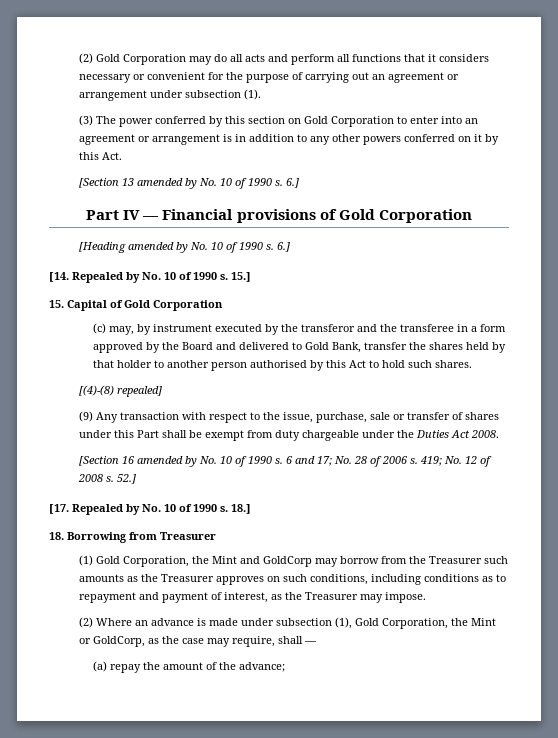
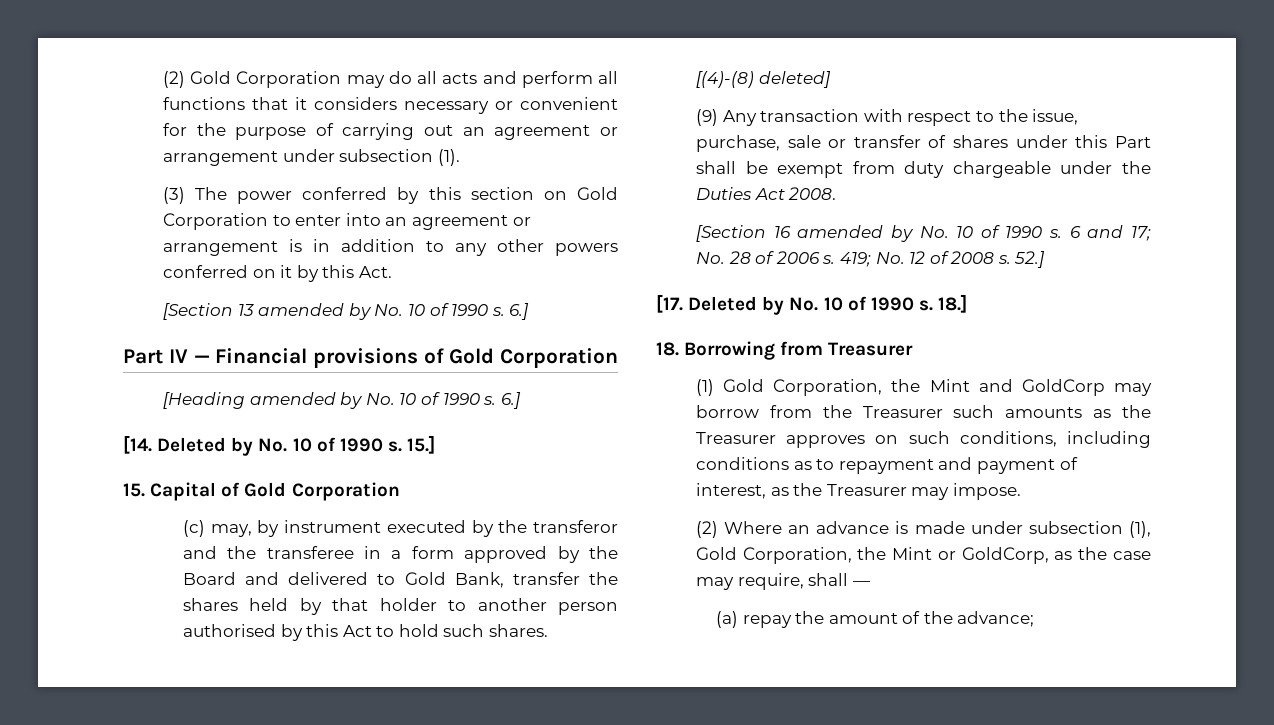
- [14. Repealed by No. 10 of 1990 s.
+ [14. Deleted by No. 10 of 1990 s.
- [(4)-(8) repealed]
+ [(4)-(8) deleted]
- [17. Repealed by No. 10 of 1990 s.
+ [17. Deleted by No. 10 of 1990 s.

